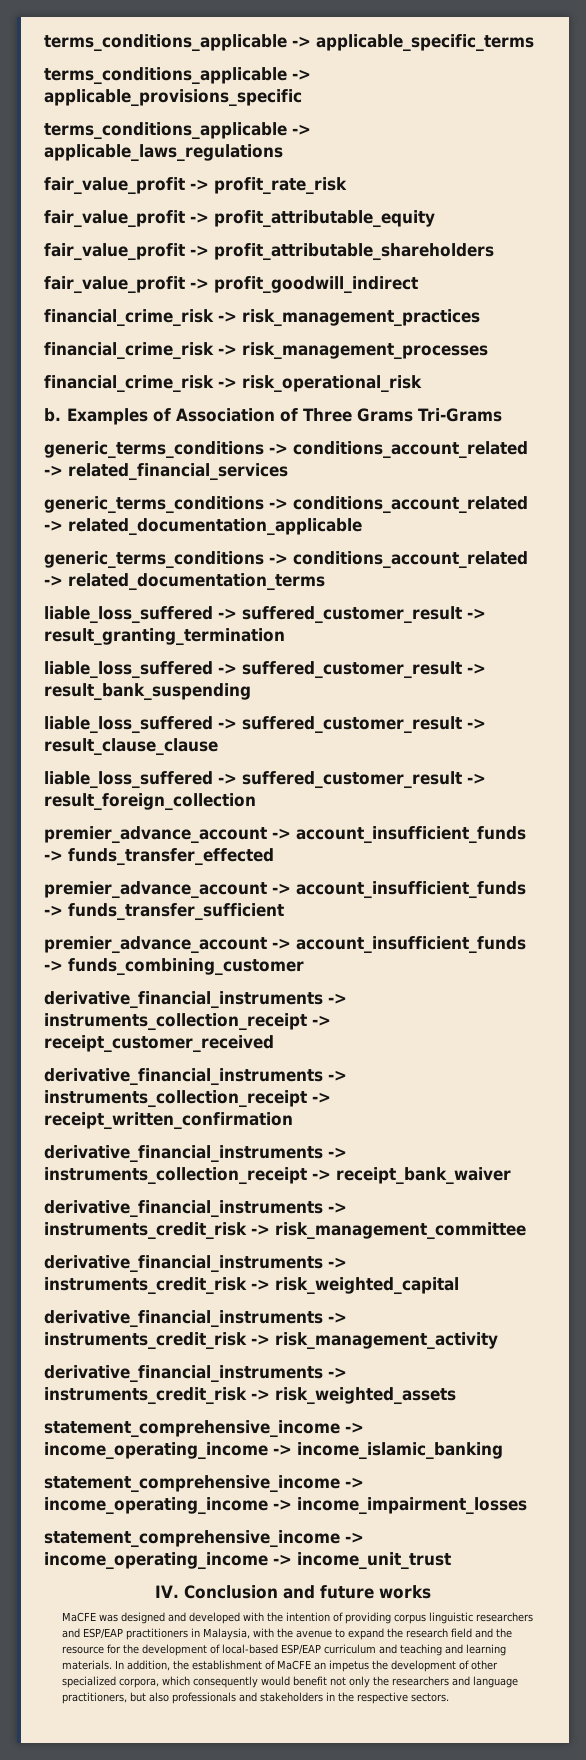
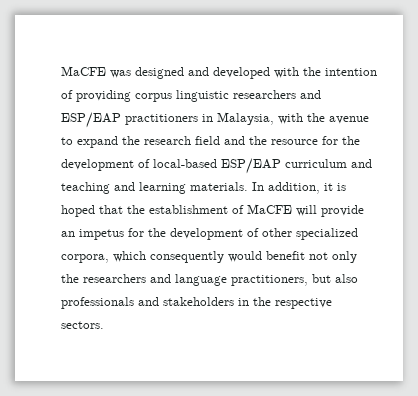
- terms_conditions_applicable -> applicable_specific_terms
- terms_conditions_applicable -> applicable_provisions_specific
- terms_conditions_applicable -> applicable_laws_regulations
- fair_value_profit -> profit_rate_risk
- fair_value_profit -> profit_attributable_equity
- fair_value_profit -> profit_attributable_shareholders
- fair_value_profit -> profit_goodwill_indirect
- financial_crime_risk -> risk_management_practices
- financial_crime_risk -> risk_management_processes
- financial_crime_risk -> risk_operational_risk
- b. Examples of Association of Three Grams Tri-Grams
- generic_terms_conditions -> conditions_account_related -> related_financial_services
- generic_terms_conditions -> conditions_account_related -> related_documentation_applicable
- generic_terms_conditions -> conditions_account_related -> related_documentation_terms
- liable_loss_suffered -> suffered_customer_result -> result_granting_termination
- liable_loss_suffered -> suffered_customer_result -> result_bank_suspending
- liable_loss_suffered -> suffered_customer_result -> result_clause_clause
- liable_loss_suffered -> suffered_customer_result -> result_foreign_collection
- premier_advance_account -> account_insufficient_funds -> funds_transfer_effected
- premier_advance_account -> account_insufficient_funds -> funds_transfer_sufficient
- premier_advance_account -> account_insufficient_funds -> funds_combining_customer
- derivative_financial_instruments -> instruments_collection_receipt -> receipt_customer_received
- derivative_financial_instruments -> instruments_collection_receipt -> receipt_written_confirmation
- derivative_financial_instruments -> instruments_collection_receipt -> receipt_bank_waiver
- derivative_financial_instruments -> instruments_credit_risk -> risk_management_committee
- derivative_financial_instruments -> instruments_credit_risk -> risk_weighted_capital
- derivative_financial_instruments -> instruments_credit_risk -> risk_management_activity
- derivative_financial_instruments -> instruments_credit_risk -> risk_weighted_assets
- statement_comprehensive_income -> income_operating_income -> income_islamic_banking
- statement_comprehensive_income -> income_operating_income -> income_impairment_losses
- statement_comprehensive_income -> income_operating_income -> income_unit_trust
- IV. Conclusion and future works
- In addition, the establishment of MaCFE an impetus the development of other specialized corpora, which consequently would benefit not only the researchers and language practitioners, but also professionals and stakeholders in the respective sectors.
+ In addition, it is hoped that the establishment of MaCFE will provide an impetus for the development of other specialized corpora, which consequently would benefit not only the researchers and language practitioners, but also professionals and stakeholders in the respective sectors.

